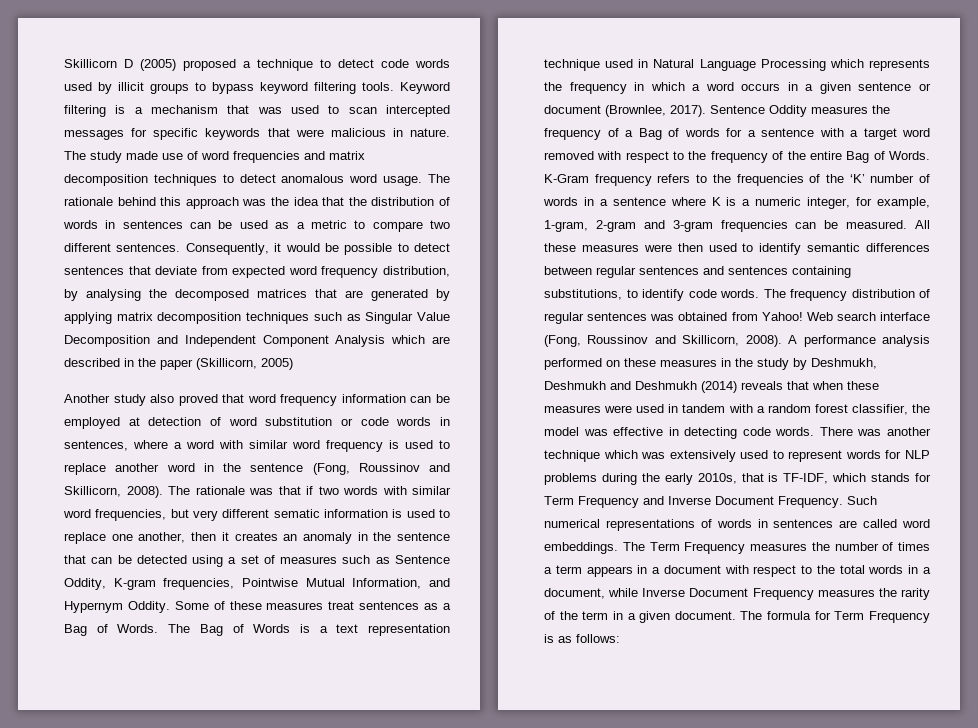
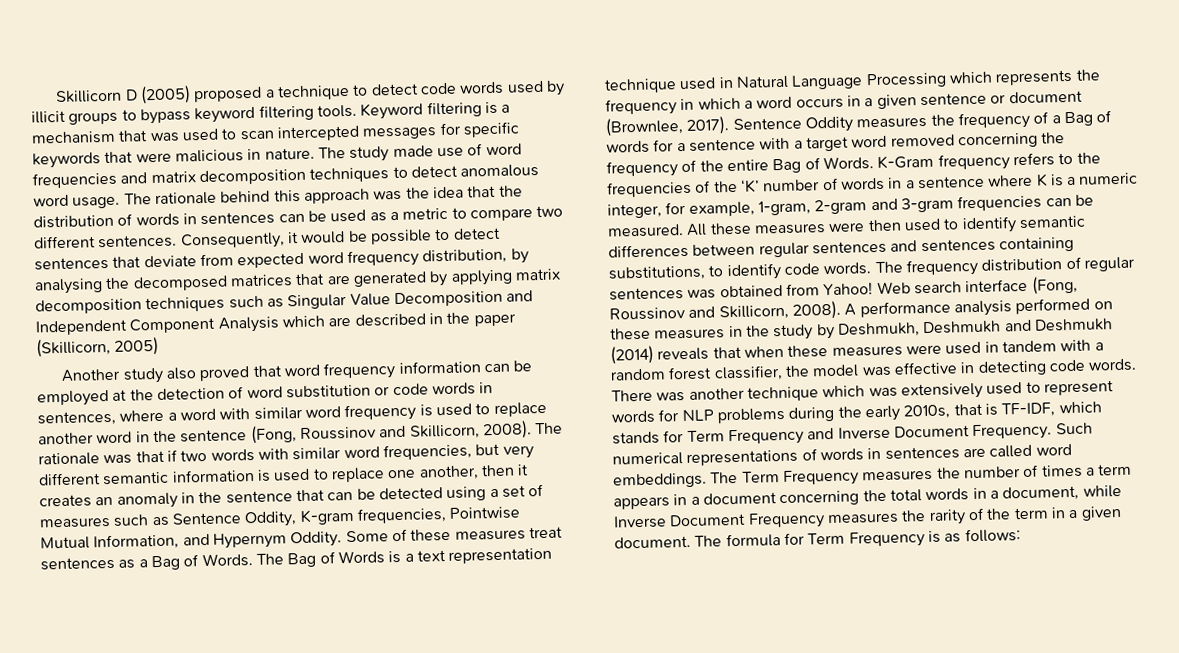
- Another study also proved that word frequency information can be employed at detection of word substitution or code words in sentences, where a word with similar word frequency is used to replace another word in the sentence (Fong, Roussinov and Skillicorn, 2008).
+ Another study also proved that word frequency information can be employed at the detection of word substitution or code words in sentences, where a word with similar word frequency is used to replace another word in the sentence (Fong, Roussinov and Skillicorn, 2008).
- The rationale was that if two words with similar word frequencies, but very different sematic information is used to replace one another, then it creates an anomaly in the sentence that can be detected using a set of measures such as Sentence Oddity, K-gram frequencies, Pointwise Mutual Information, and Hypernym Oddity.
+ The rationale was that if two words with similar word frequencies, but very different semantic information is used to replace one another, then it creates an anomaly in the sentence that can be detected using a set of measures such as Sentence Oddity, K-gram frequencies, Pointwise Mutual Information, and Hypernym Oddity.
- Sentence Oddity measures the frequency of a Bag of words for a sentence with a target word removed with respect to the frequency of the entire Bag of Words.
+ Sentence Oddity measures the frequency of a Bag of words for a sentence with a target word removed concerning the frequency of the entire Bag of Words.
- The Term Frequency measures the number of times a term appears in a document with respect to the total words in a document, while Inverse Document Frequency measures the rarity of the term in a given document.
+ The Term Frequency measures the number of times a term appears in a document concerning the total words in a document, while Inverse Document Frequency measures the rarity of the term in a given document.

